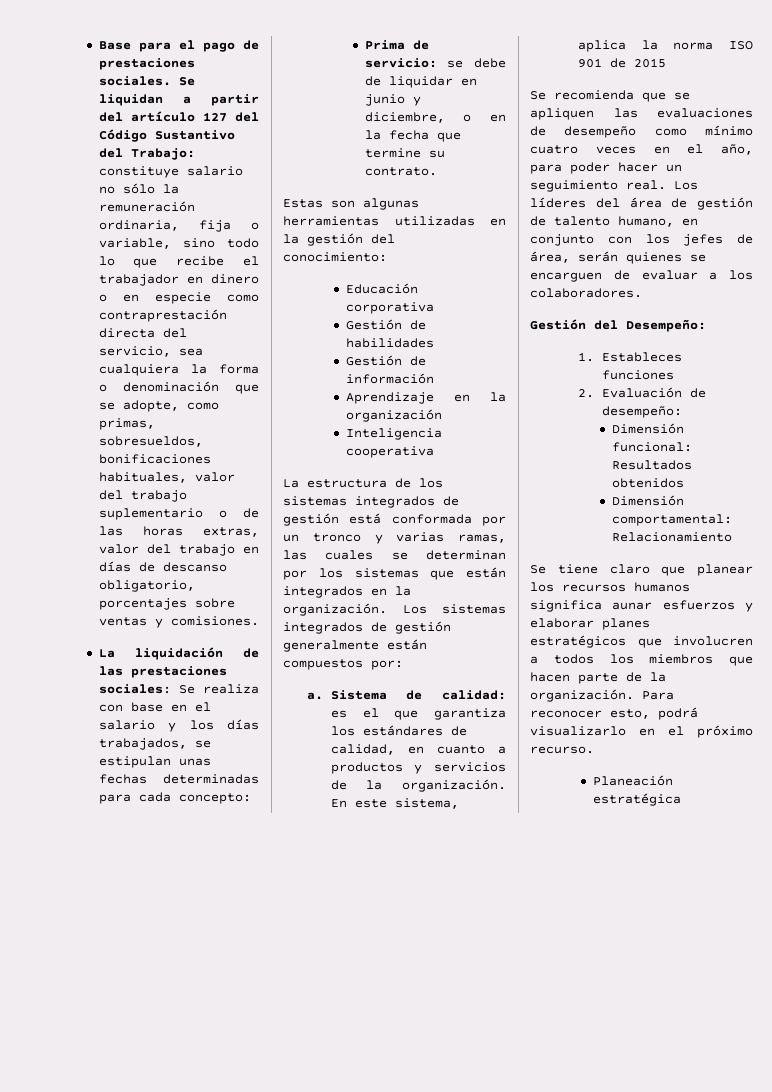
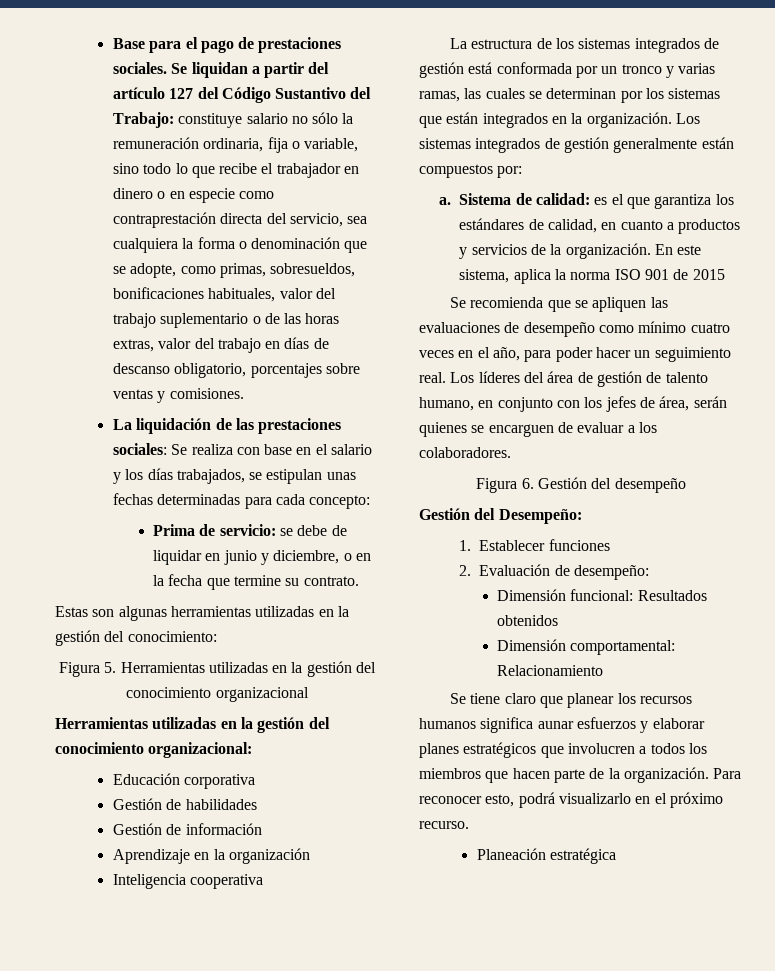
+ Figura 5. Herramientas utilizadas en la gestión del conocimiento organizacional
+ Herramientas utilizadas en la gestión del conocimiento organizacional:
+ Figura 6. Gestión del desempeño
- 1. Estableces funciones
+ 1. Establecer funciones

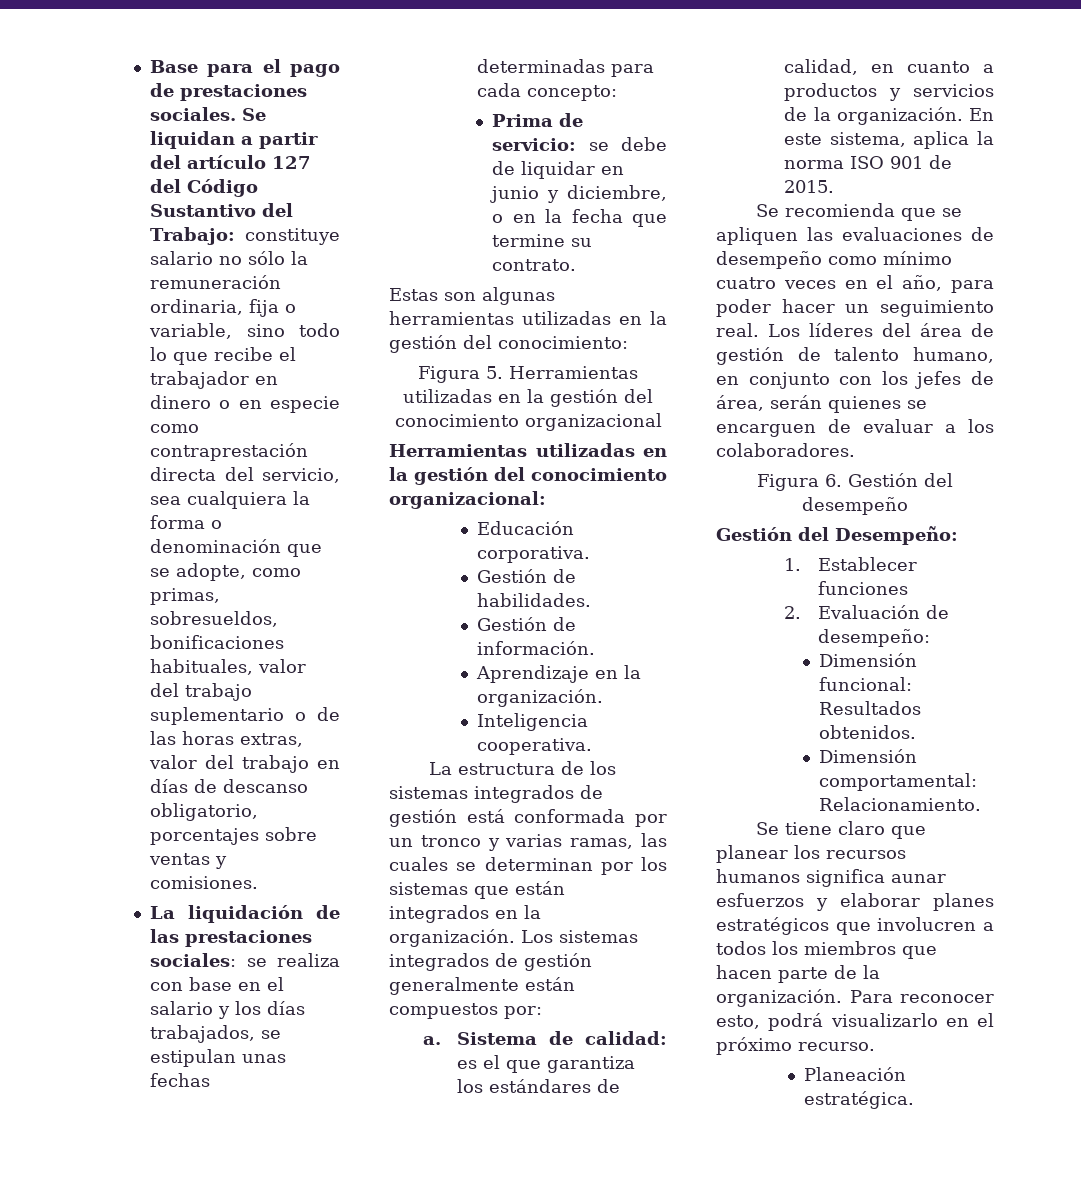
- La liquidación de las prestaciones sociales: Se realiza con base en el salario y los días trabajados, se estipulan unas fechas determinadas para cada concepto:
+ La liquidación de las prestaciones sociales: se realiza con base en el salario y los días trabajados, se estipulan unas fechas determinadas para cada concepto:
- Educación corporativa
- Gestión de habilidades
- Gestión de información
+ Educación corporativa.
+ Gestión de habilidades.
+ Gestión de información.
- Aprendizaje en la organización
+ Aprendizaje en la organización.
- Inteligencia cooperativa
+ Inteligencia cooperativa.
- En este sistema, aplica la norma ISO 901 de 2015
+ En este sistema, aplica la norma ISO 901 de 2015.
- Dimensión funcional: Resultados obtenidos
+ Dimensión funcional: Resultados obtenidos.
- Dimensión comportamental: Relacionamiento
+ Dimensión comportamental: Relacionamiento.
- Planeación estratégica
+ Planeación estratégica.

